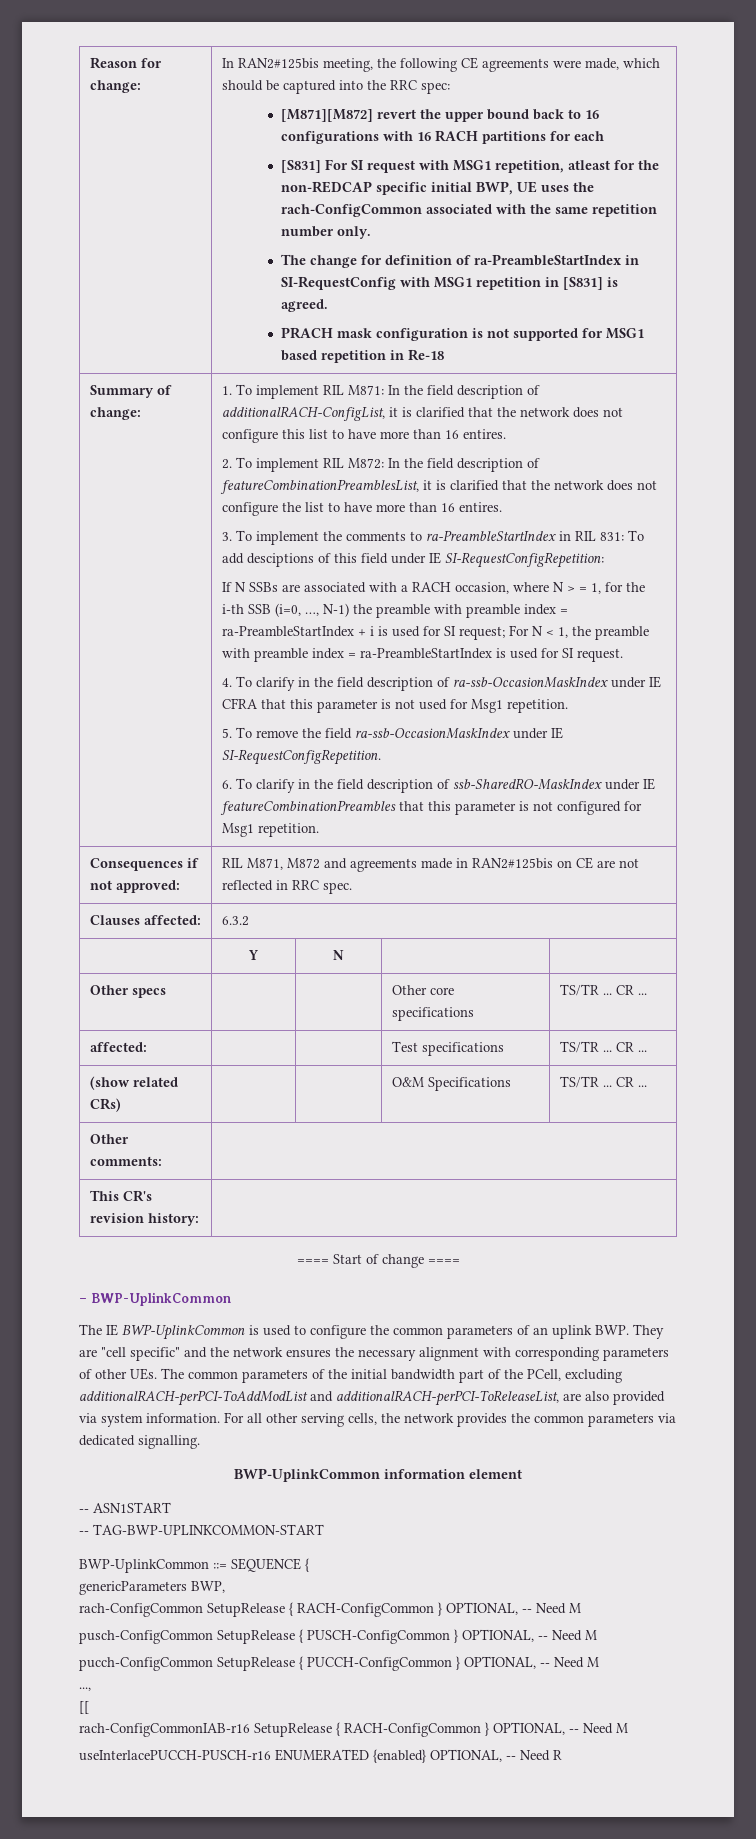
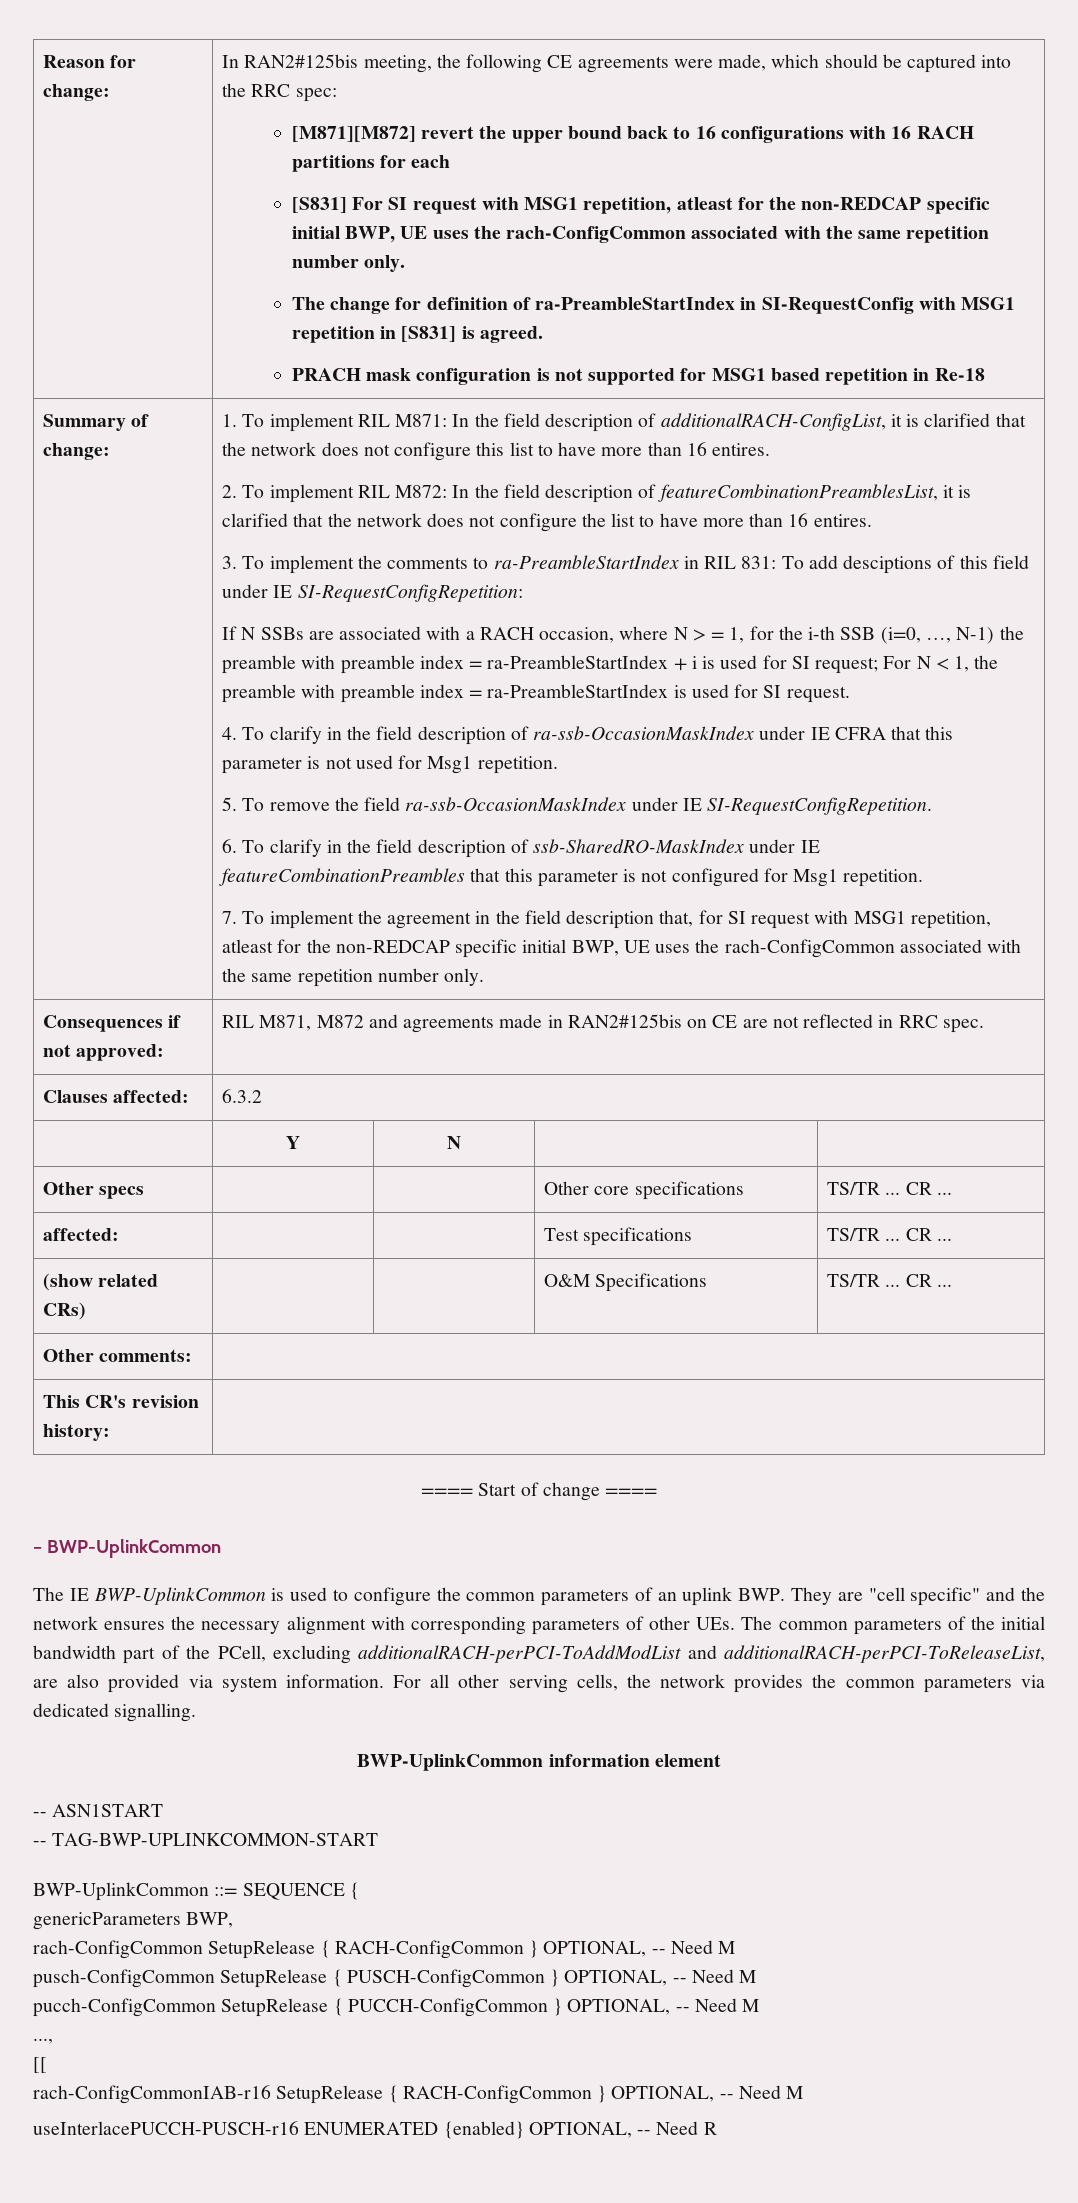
+ 7. To implement the agreement in the field description that, for SI request with MSG1 repetition, atleast for the non-REDCAP specific initial BWP, UE uses the rach-ConfigCommon associated with the same repetition number only.

